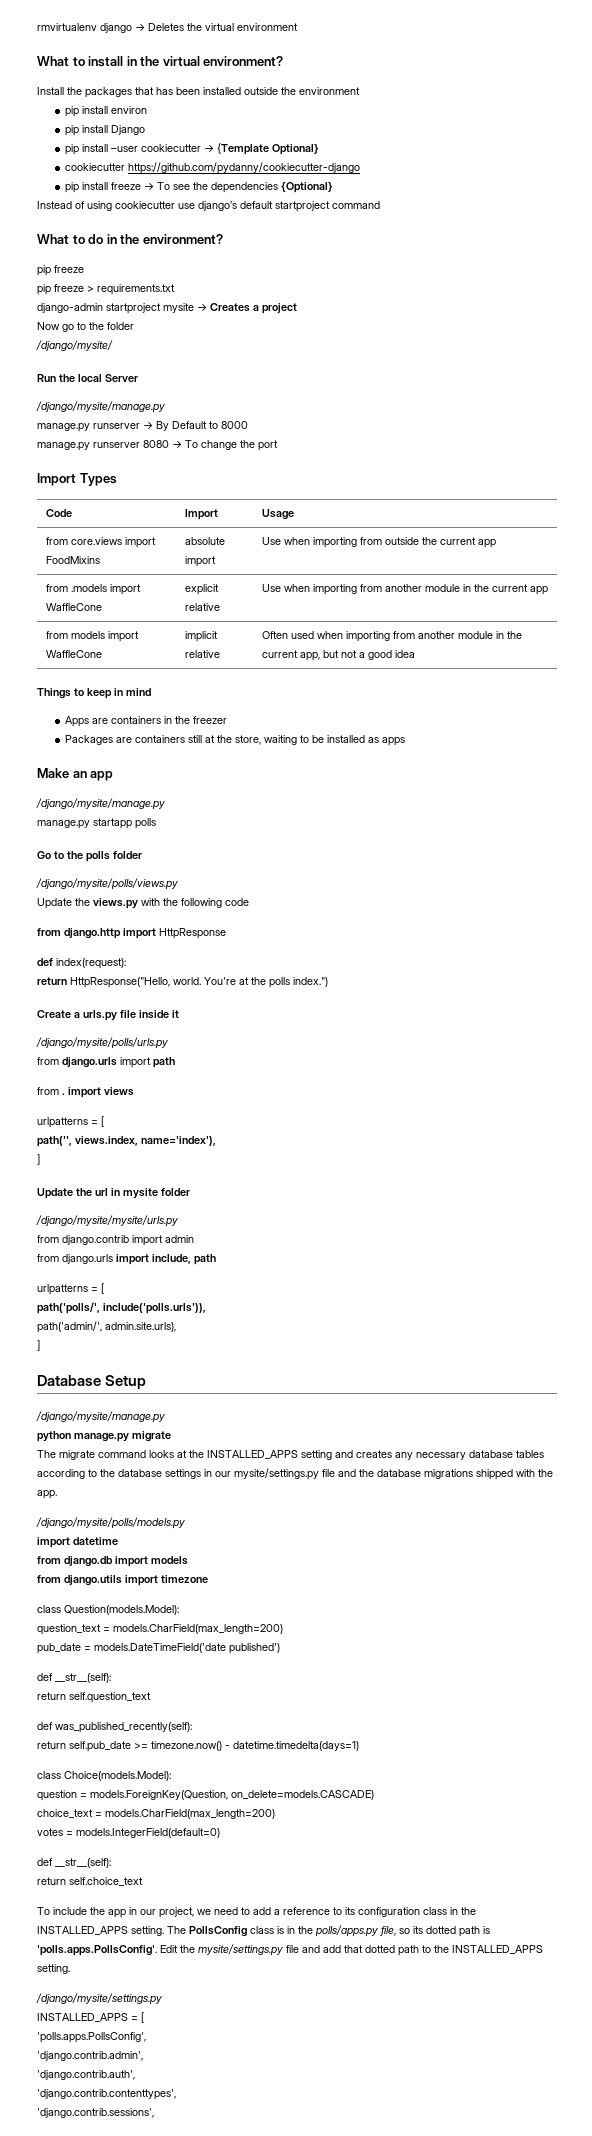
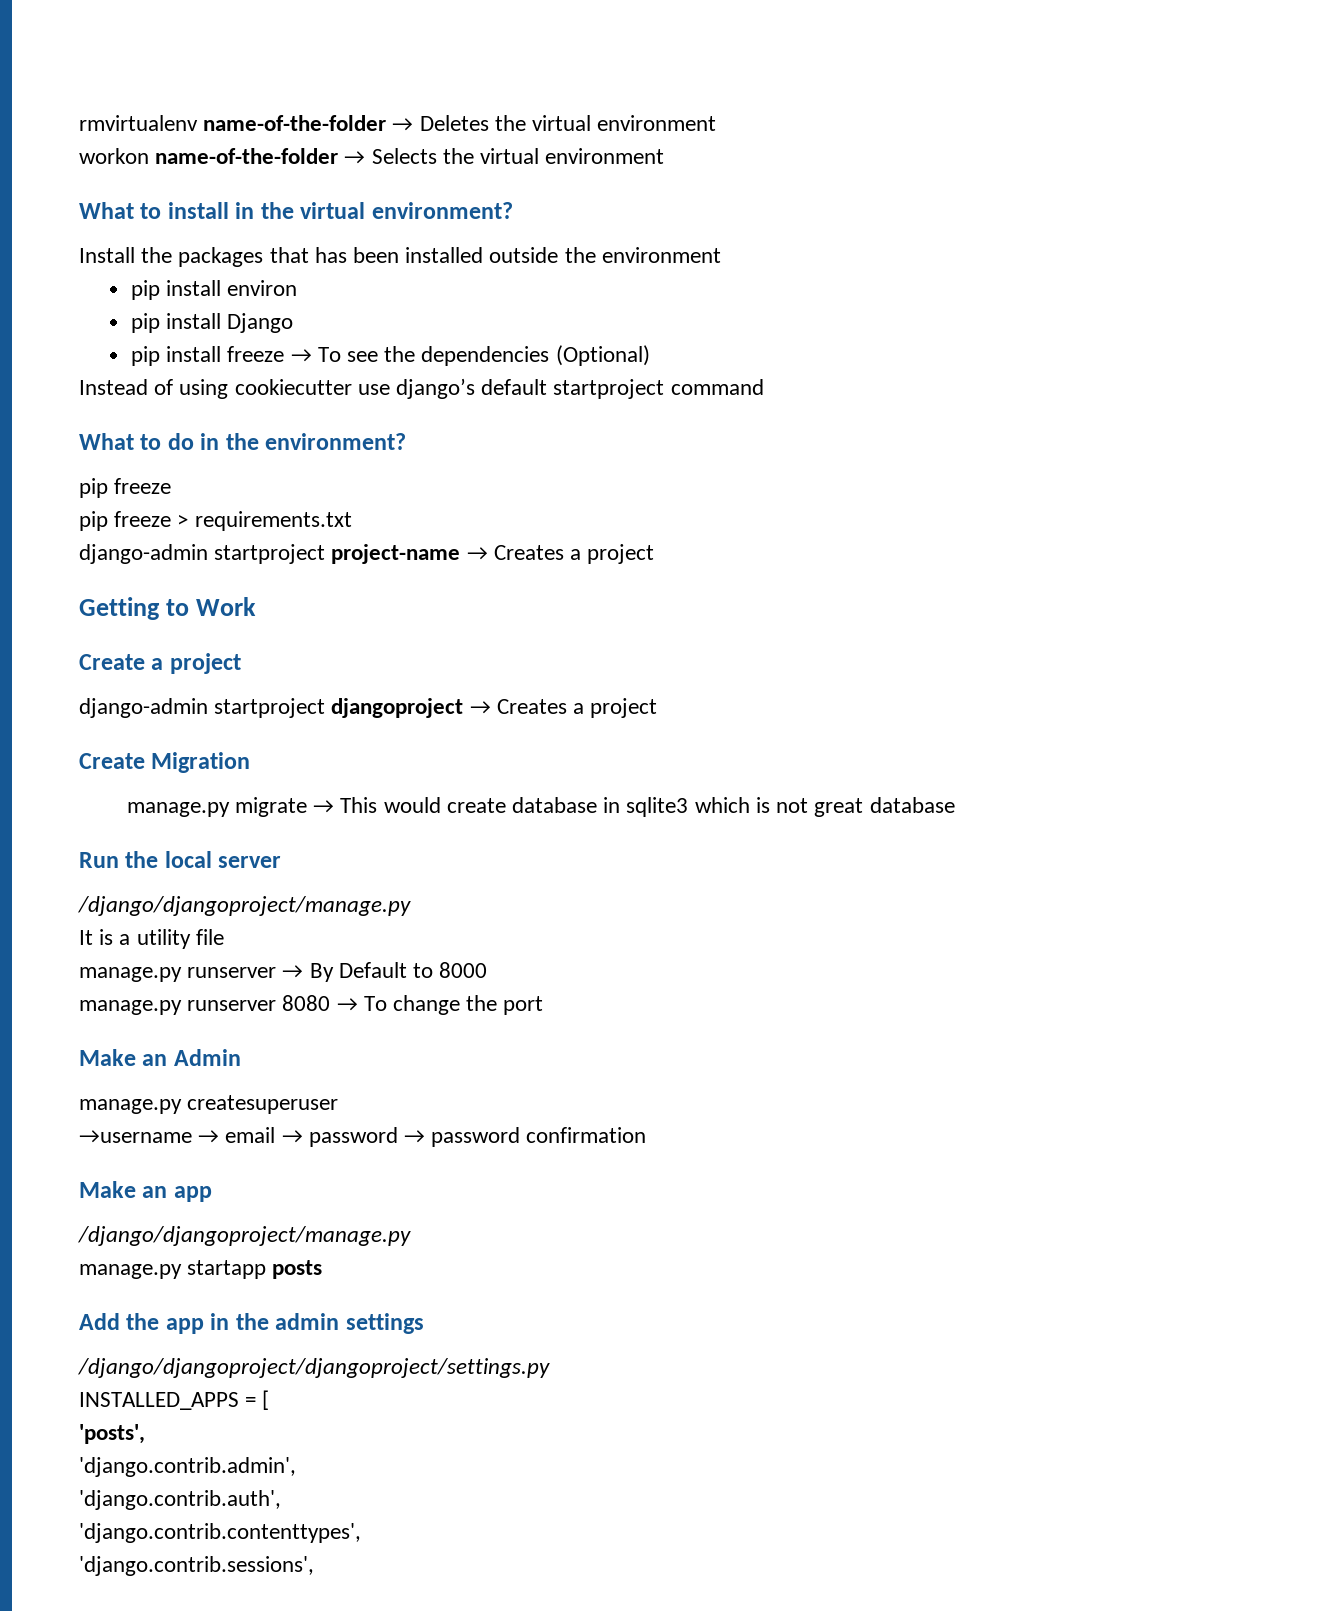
- rmvirtualenv django → Deletes the virtual environment
+ rmvirtualenv name-of-the-folder → Deletes the virtual environment
+ workon name-of-the-folder → Selects the virtual environment
- pip install –user cookiecutter → {Template Optional}
- cookiecutter https://github.com/pydanny/cookiecutter-django
- pip install freeze → To see the dependencies {Optional}
+ pip install freeze → To see the dependencies (Optional)
- django-admin startproject mysite → Creates a project
- Now go to the folder
- /django/mysite/
- Run the local Server
- /django/mysite/manage.py
+ django-admin startproject project-name → Creates a project
+ Getting to Work
+ Create a project
+ django-admin startproject djangoproject → Creates a project
+ Create Migration
+ manage.py migrate → This would create database in sqlite3 which is not great database
+ Run the local server
+ /django/djangoproject/manage.py
+ It is a utility file
- Import Types
- Code | Import | Usage
- from core.views import FoodMixins | absolute import | Use when importing from outside the current app
- from .models import WaffleCone | explicit relative | Use when importing from another module in the current app
- from models import WaffleCone | implicit relative | Often used when importing from another module in the current app, but not a good idea
- Things to keep in mind
- Apps are containers in the freezer
- Packages are containers still at the store, waiting to be installed as apps
+ Make an Admin
+ manage.py createsuperuser
+ →username → email → password → password confirmation
  Make an app
- /django/mysite/manage.py
+ /django/djangoproject/manage.py
- manage.py startapp polls
- Go to the polls folder
- /django/mysite/polls/views.py
- Update the views.py with the following code
- from django.http import HttpResponse
- def index(request):
- return HttpResponse("Hello, world. You're at the polls index.")
- Create a urls.py file inside it
- /django/mysite/polls/urls.py
- from django.urls import path
- from . import views
- urlpatterns = [
- path('', views.index, name='index'),
- ]
- Update the url in mysite folder
- /django/mysite/mysite/urls.py
- from django.contrib import admin
- from django.urls import include, path
- urlpatterns = [
- path('polls/', include('polls.urls')),
- path('admin/', admin.site.urls),
- ]
- Database Setup
- /django/mysite/manage.py
- python manage.py migrate
- The migrate command looks at the INSTALLED_APPS setting and creates any necessary database tables according to the database settings in our mysite/settings.py file and the database migrations shipped with the app.
- /django/mysite/polls/models.py
- import datetime
- from django.db import models
- from django.utils import timezone
- class Question(models.Model):
- question_text = models.CharField(max_length=200)
- pub_date = models.DateTimeField('date published')
- def __str__(self):
- return self.question_text
- def was_published_recently(self):
- return self.pub_date >= timezone.now() - datetime.timedelta(days=1)
- class Choice(models.Model):
- question = models.ForeignKey(Question, on_delete=models.CASCADE)
- choice_text = models.CharField(max_length=200)
- votes = models.IntegerField(default=0)
- def __str__(self):
- return self.choice_text
- To include the app in our project, we need to add a reference to its configuration class in the INSTALLED_APPS setting. The PollsConfig class is in the polls/apps.py file, so its dotted path is 'polls.apps.PollsConfig'. Edit the mysite/settings.py file and add that dotted path to the INSTALLED_APPS setting.
- /django/mysite/settings.py
+ manage.py startapp posts
+ Add the app in the admin settings
+ /django/djangoproject/djangoproject/settings.py
- 'polls.apps.PollsConfig',
+ 'posts',

